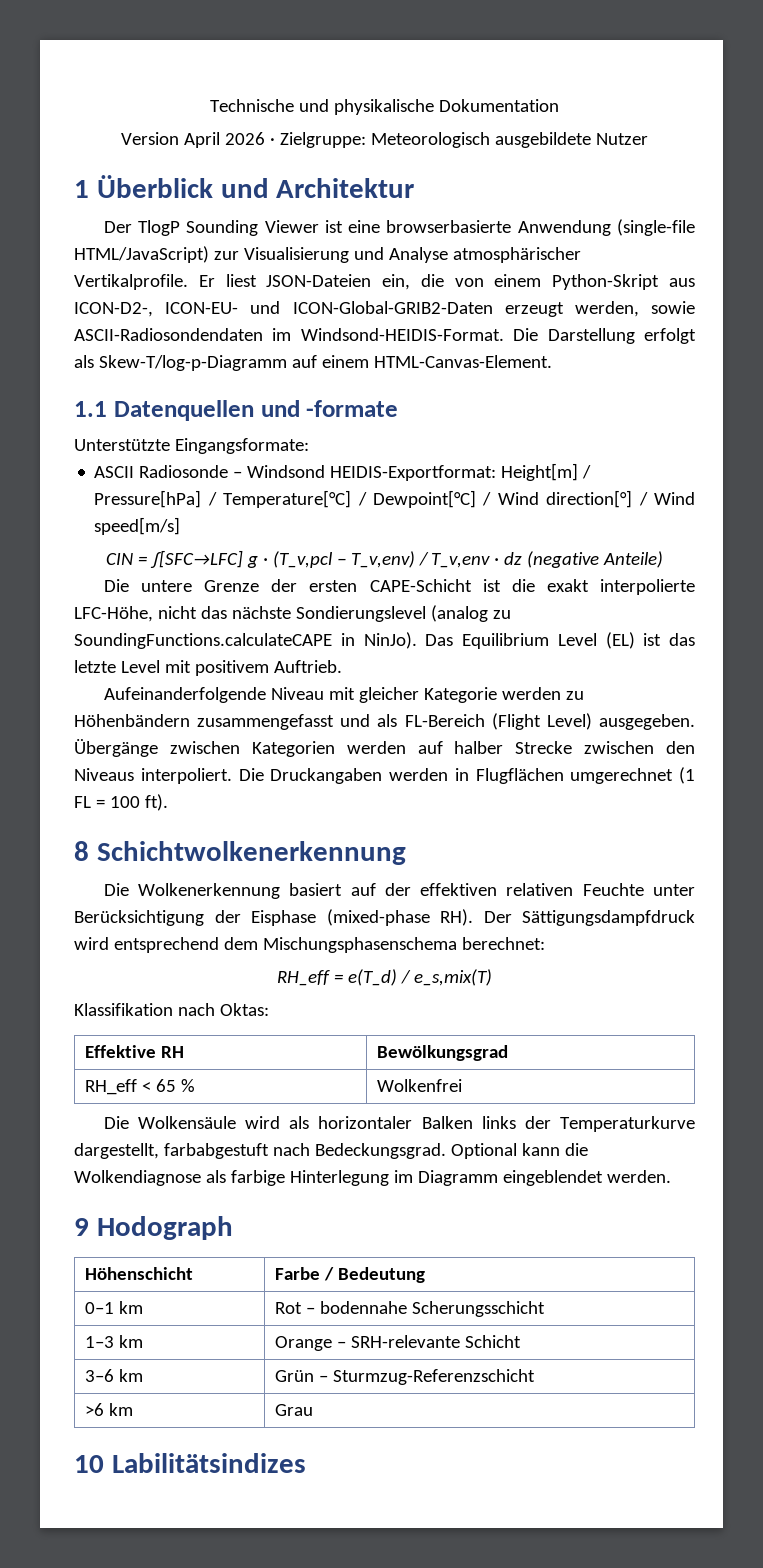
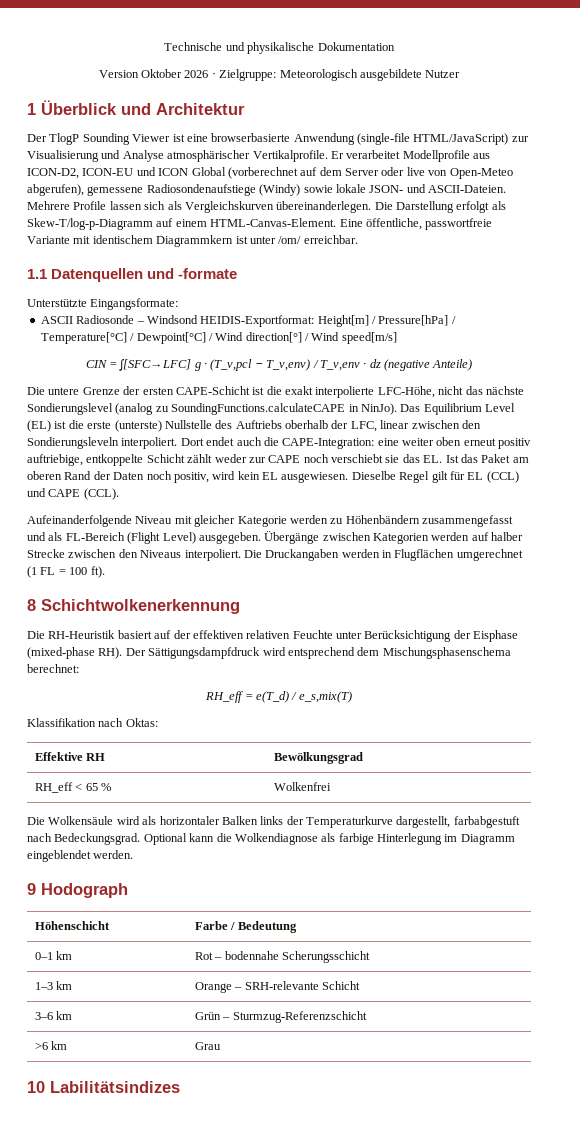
- Version April 2026 · Zielgruppe: Meteorologisch ausgebildete Nutzer
+ Version Oktober 2026 · Zielgruppe: Meteorologisch ausgebildete Nutzer
- Er liest JSON-Dateien ein, die von einem Python-Skript aus ICON-D2-, ICON-EU- und ICON-Global-GRIB2-Daten erzeugt werden, sowie ASCII-Radiosondendaten im Windsond-HEIDIS-Format.
+ Er verarbeitet Modellprofile aus ICON-D2, ICON-EU und ICON Global (vorberechnet auf dem Server oder live von Open-Meteo abgerufen), gemessene Radiosondenaufstiege (Windy) sowie lokale JSON- und ASCII-Dateien. Mehrere Profile lassen sich als Vergleichskurven übereinanderlegen.
+ Eine öffentliche, passwortfreie Variante mit identischem Diagrammkern ist unter /om/ erreichbar.
- Das Equilibrium Level (EL) ist das letzte Level mit positivem Auftrieb.
+ Das Equilibrium Level (EL) ist die erste (unterste) Nullstelle des Auftriebs oberhalb der LFC, linear zwischen den Sondierungsleveln interpoliert. Dort endet auch die CAPE-Integration: eine weiter oben erneut positiv auftriebige, entkoppelte Schicht zählt weder zur CAPE noch verschiebt sie das EL. Ist das Paket am oberen Rand der Daten noch positiv, wird kein EL ausgewiesen. Dieselbe Regel gilt für EL (CCL) und CAPE (CCL).
- Die Wolkenerkennung basiert auf der effektiven relativen Feuchte unter Berücksichtigung der Eisphase (mixed-phase RH). Der Sättigungsdampfdruck wird entsprechend dem Mischungsphasenschema berechnet:
+ Die RH-Heuristik basiert auf der effektiven relativen Feuchte unter Berücksichtigung der Eisphase (mixed-phase RH). Der Sättigungsdampfdruck wird entsprechend dem Mischungsphasenschema berechnet:

